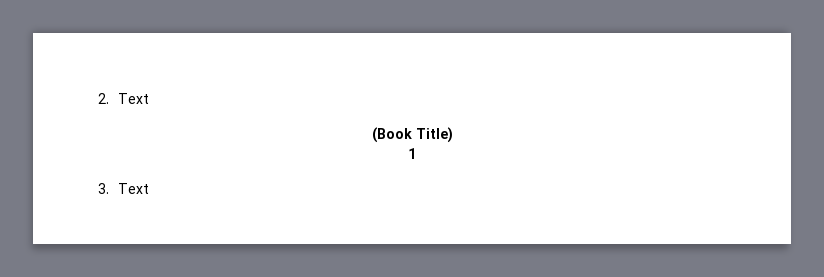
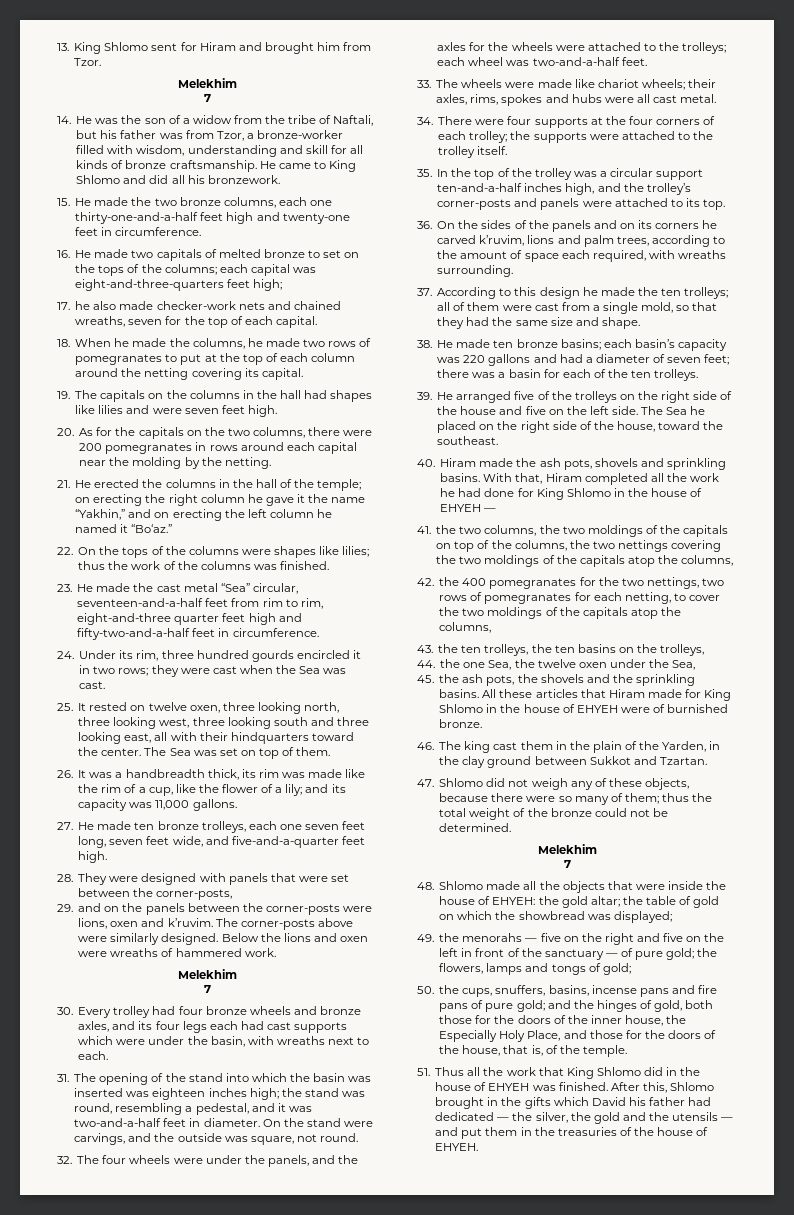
- 2. Text
- (Book Title)
- 1
- 3. Text
+ 13. King Shlomo sent for Hiram and brought him from Tzor.
+ Melekhim
+ 7
+ 14. He was the son of a widow from the tribe of Naftali, but his father was from Tzor, a bronze-worker filled with wisdom, understanding and skill for all kinds of bronze craftsmanship. He came to King Shlomo and did all his bronzework.
+ 15. He made the two bronze columns, each one thirty-one-and-a-half feet high and twenty-one feet in circumference.
+ 16. He made two capitals of melted bronze to set on the tops of the columns; each capital was eight-and-three-quarters feet high;
+ 17. he also made checker-work nets and chained wreaths, seven for the top of each capital.
+ 18. When he made the columns, he made two rows of pomegranates to put at the top of each column around the netting covering its capital.
+ 19. The capitals on the columns in the hall had shapes like lilies and were seven feet high.
+ 20. As for the capitals on the two columns, there were 200 pomegranates in rows around each capital near the molding by the netting.
+ 21. He erected the columns in the hall of the temple; on erecting the right column he gave it the name “Yakhin,” and on erecting the left column he named it “Bo‘az.”
+ 22. On the tops of the columns were shapes like lilies; thus the work of the columns was finished.
+ 23. He made the cast metal “Sea” circular, seventeen-and-a-half feet from rim to rim, eight-and-three quarter feet high and fifty-two-and-a-half feet in circumference.
+ 24. Under its rim, three hundred gourds encircled it in two rows; they were cast when the Sea was cast.
+ 25. It rested on twelve oxen, three looking north, three looking west, three looking south and three looking east, all with their hindquarters toward the center. The Sea was set on top of them.
+ 26. It was a handbreadth thick, its rim was made like the rim of a cup, like the flower of a lily; and its capacity was 11,000 gallons.
+ 27. He made ten bronze trolleys, each one seven feet long, seven feet wide, and five-and-a-quarter feet high.
+ 28. They were designed with panels that were set between the corner-posts,
+ 29. and on the panels between the corner-posts were lions, oxen and k’ruvim. The corner-posts above were similarly designed. Below the lions and oxen were wreaths of hammered work.
+ Melekhim
+ 7
+ 30. Every trolley had four bronze wheels and bronze axles, and its four legs each had cast supports which were under the basin, with wreaths next to each.
+ 31. The opening of the stand into which the basin was inserted was eighteen inches high; the stand was round, resembling a pedestal, and it was two-and-a-half feet in diameter. On the stand were carvings, and the outside was square, not round.
+ 32. The four wheels were under the panels, and the axles for the wheels were attached to the trolleys; each wheel was two-and-a-half feet.
+ 33. The wheels were made like chariot wheels; their axles, rims, spokes and hubs were all cast metal.
+ 34. There were four supports at the four corners of each trolley; the supports were attached to the trolley itself.
+ 35. In the top of the trolley was a circular support ten-and-a-half inches high, and the trolley’s corner-posts and panels were attached to its top.
+ 36. On the sides of the panels and on its corners he carved k’ruvim, lions and palm trees, according to the amount of space each required, with wreaths surrounding.
+ 37. According to this design he made the ten trolleys; all of them were cast from a single mold, so that they had the same size and shape.
+ 38. He made ten bronze basins; each basin’s capacity was 220 gallons and had a diameter of seven feet; there was a basin for each of the ten trolleys.
+ 39. He arranged five of the trolleys on the right side of the house and five on the left side. The Sea he placed on the right side of the house, toward the southeast.
+ 40. Hiram made the ash pots, shovels and sprinkling basins. With that, Hiram completed all the work he had done for King Shlomo in the house of EHYEH —
+ 41. the two columns, the two moldings of the capitals on top of the columns, the two nettings covering the two moldings of the capitals atop the columns,
+ 42. the 400 pomegranates for the two nettings, two rows of pomegranates for each netting, to cover the two moldings of the capitals atop the columns,
+ 43. the ten trolleys, the ten basins on the trolleys,
+ 44. the one Sea, the twelve oxen under the Sea,
+ 45. the ash pots, the shovels and the sprinkling basins. All these articles that Hiram made for King Shlomo in the house of EHYEH were of burnished bronze.
+ 46. The king cast them in the plain of the Yarden, in the clay ground between Sukkot and Tzartan.
+ 47. Shlomo did not weigh any of these objects, because there were so many of them; thus the total weight of the bronze could not be determined.
+ Melekhim
+ 7
+ 48. Shlomo made all the objects that were inside the house of EHYEH: the gold altar; the table of gold on which the showbread was displayed;
+ 49. the menorahs — five on the right and five on the left in front of the sanctuary — of pure gold; the flowers, lamps and tongs of gold;
+ 50. the cups, snuffers, basins, incense pans and fire pans of pure gold; and the hinges of gold, both those for the doors of the inner house, the Especially Holy Place, and those for the doors of the house, that is, of the temple.
+ 51. Thus all the work that King Shlomo did in the house of EHYEH was finished. After this, Shlomo brought in the gifts which David his father had dedicated — the silver, the gold and the utensils — and put them in the treasuries of the house of EHYEH.

